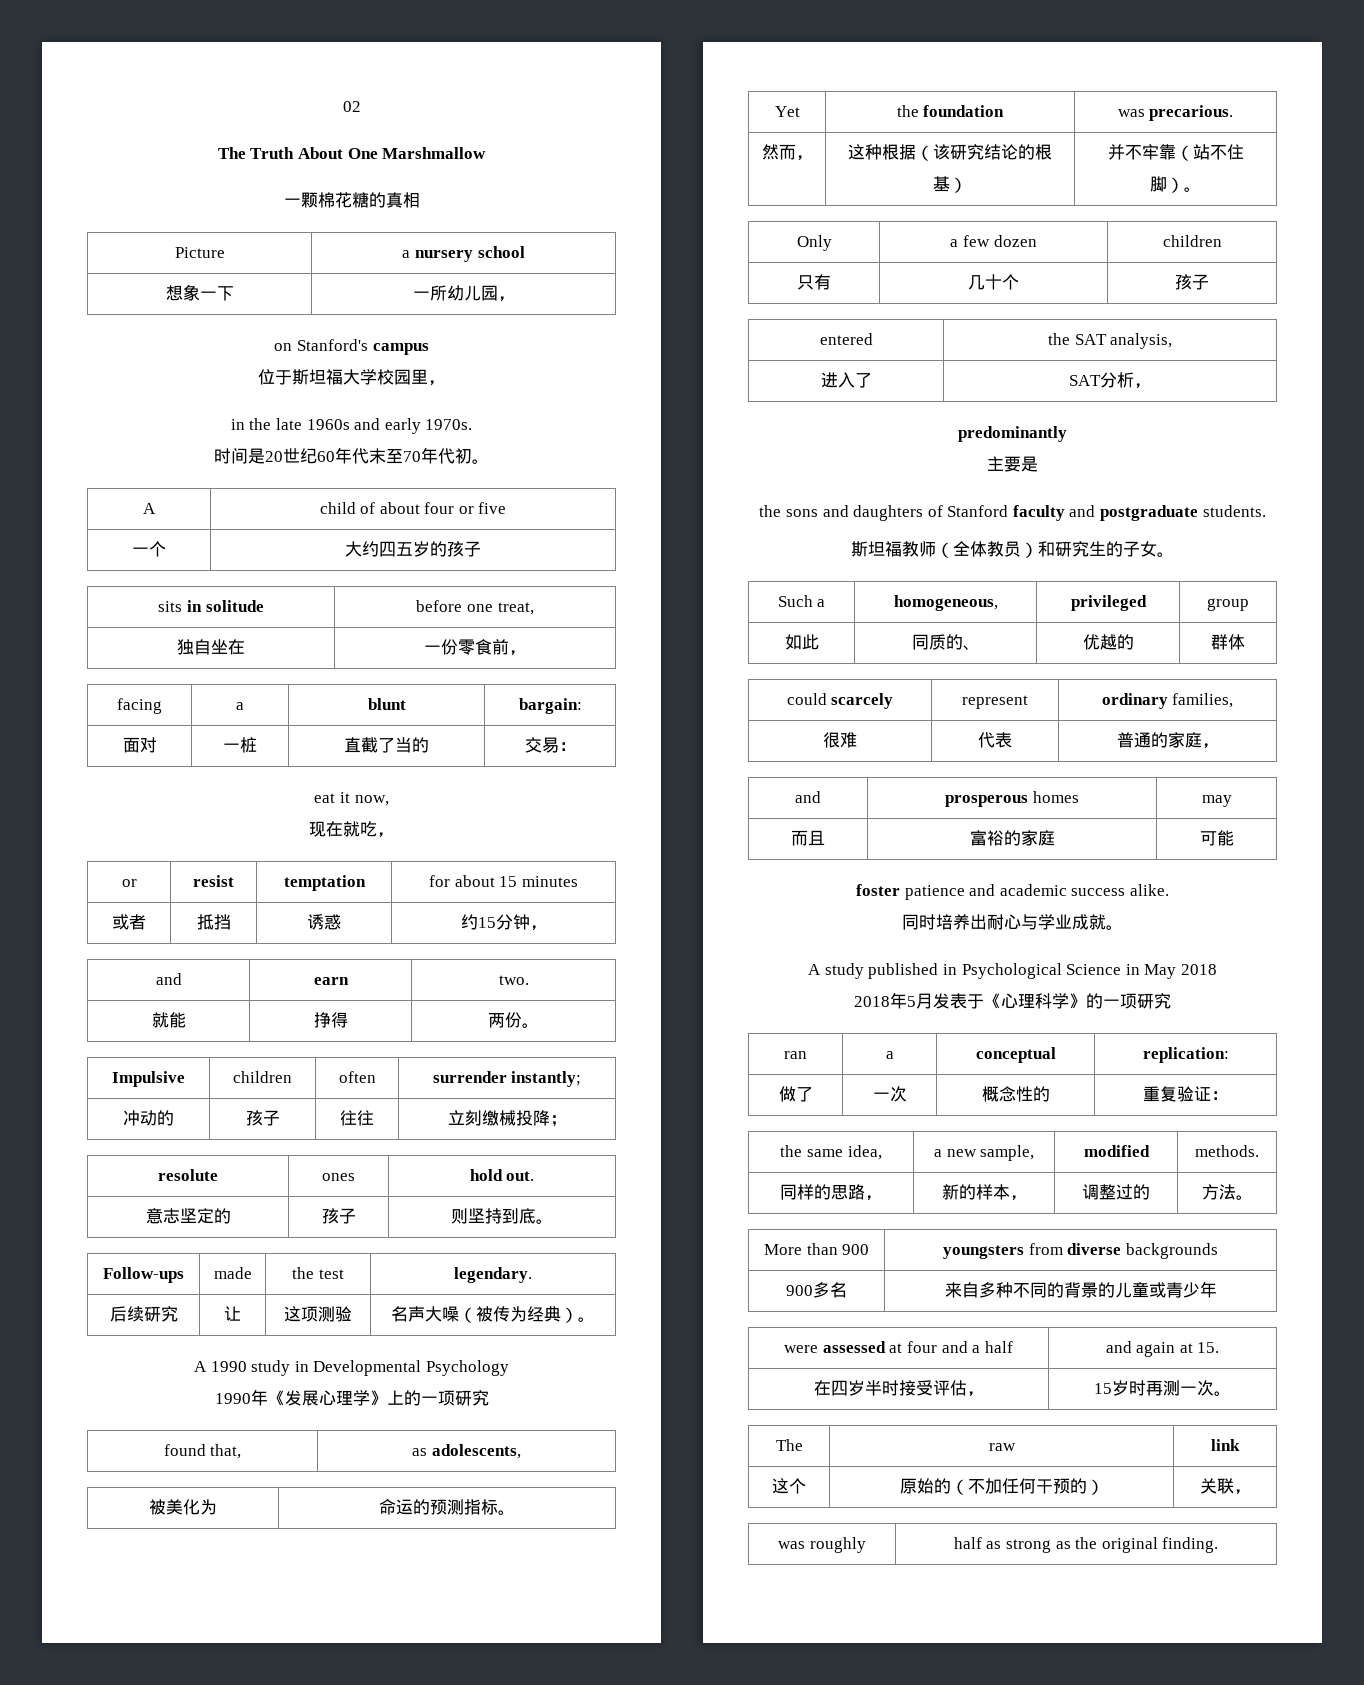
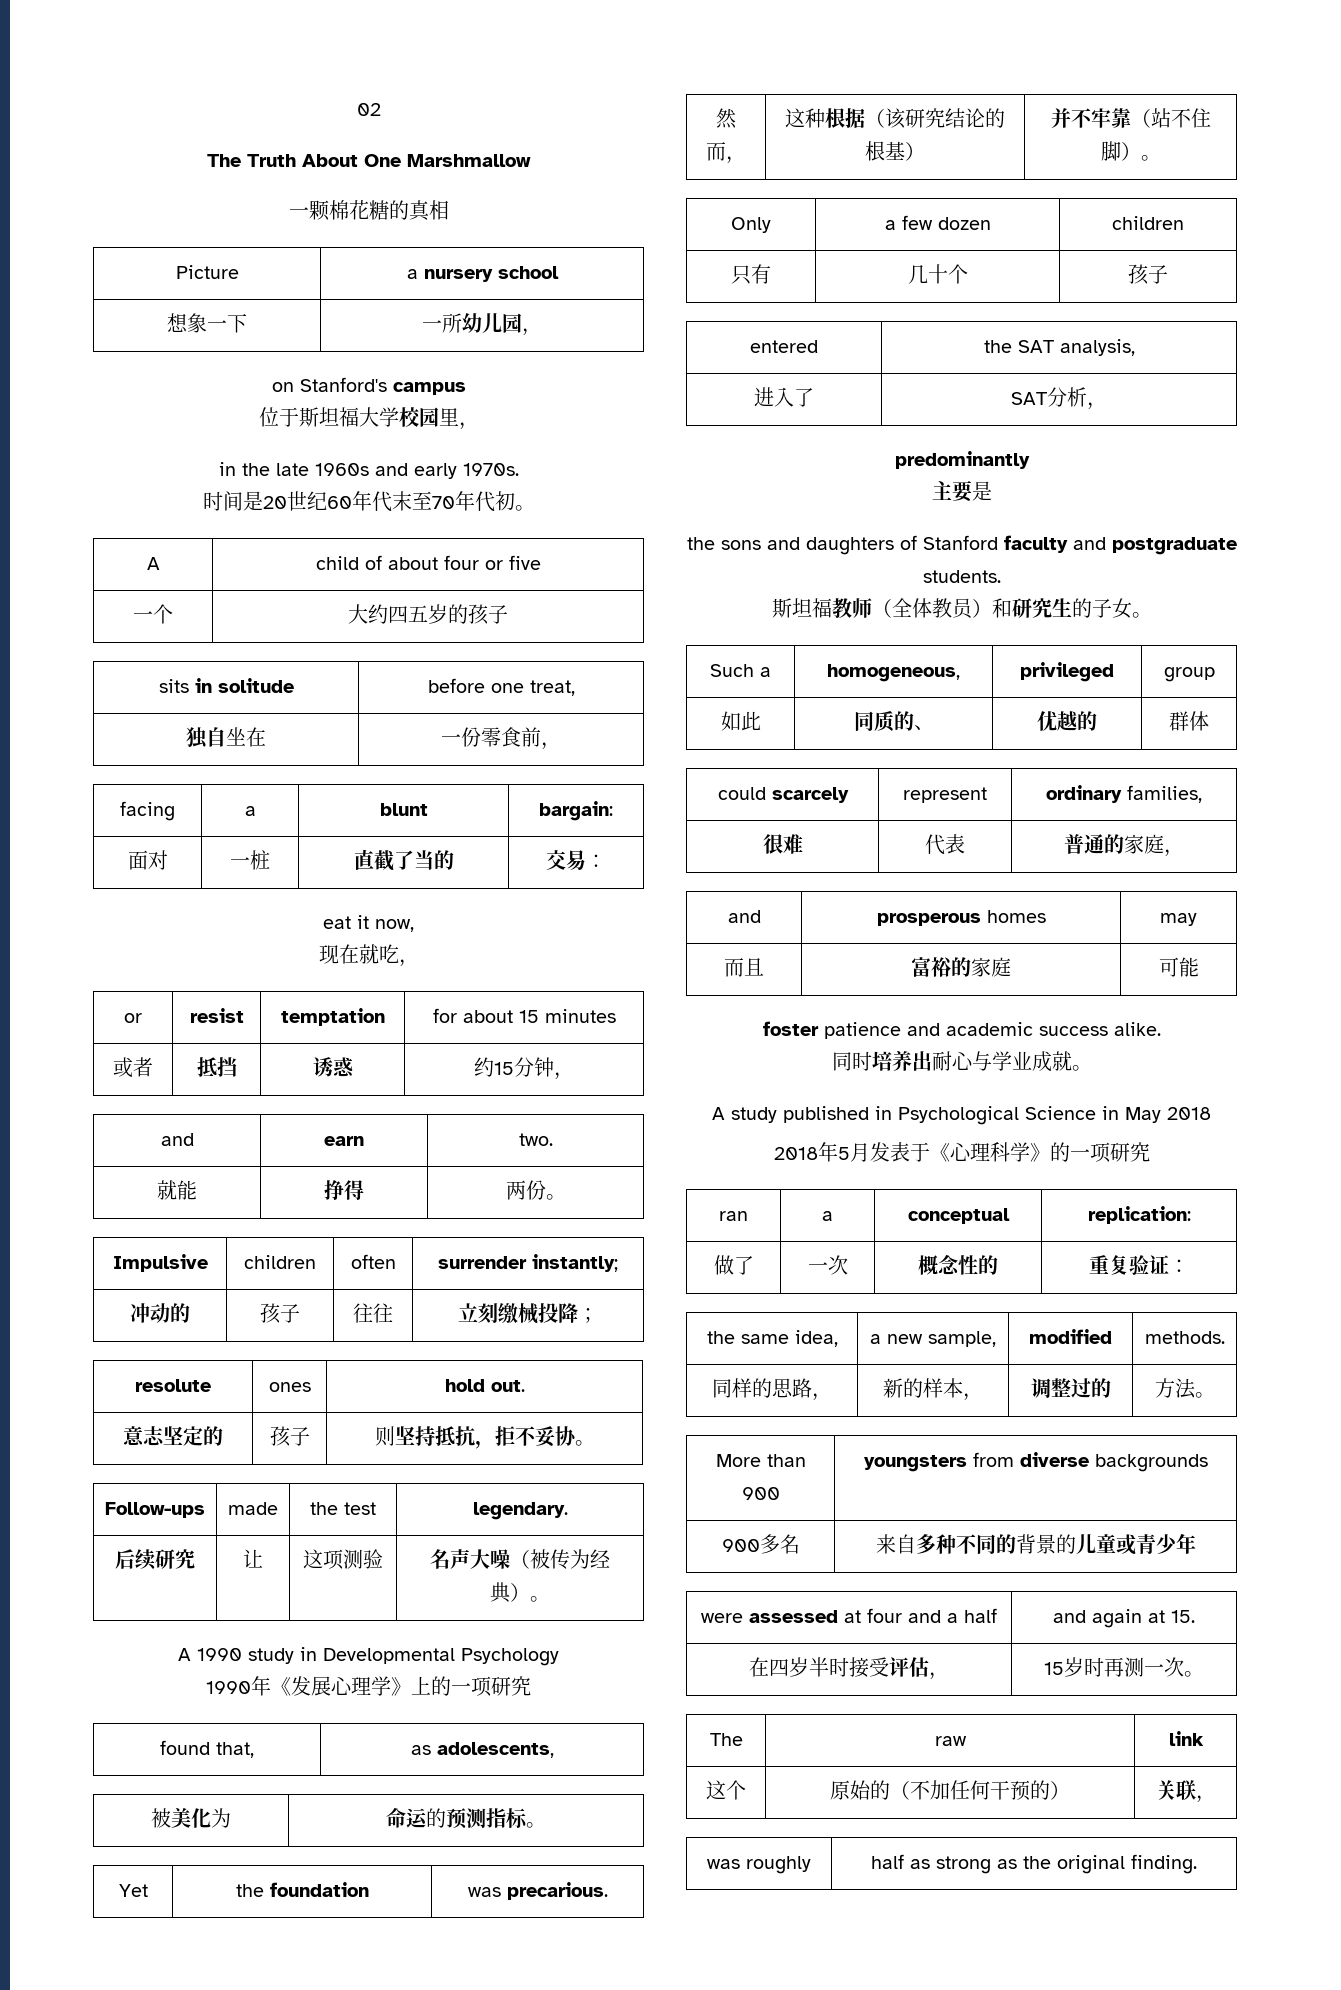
- 意志坚定的 | 孩子 | 则坚持到底。
+ 意志坚定的 | 孩子 | 则坚持抵抗，拒不妥协。

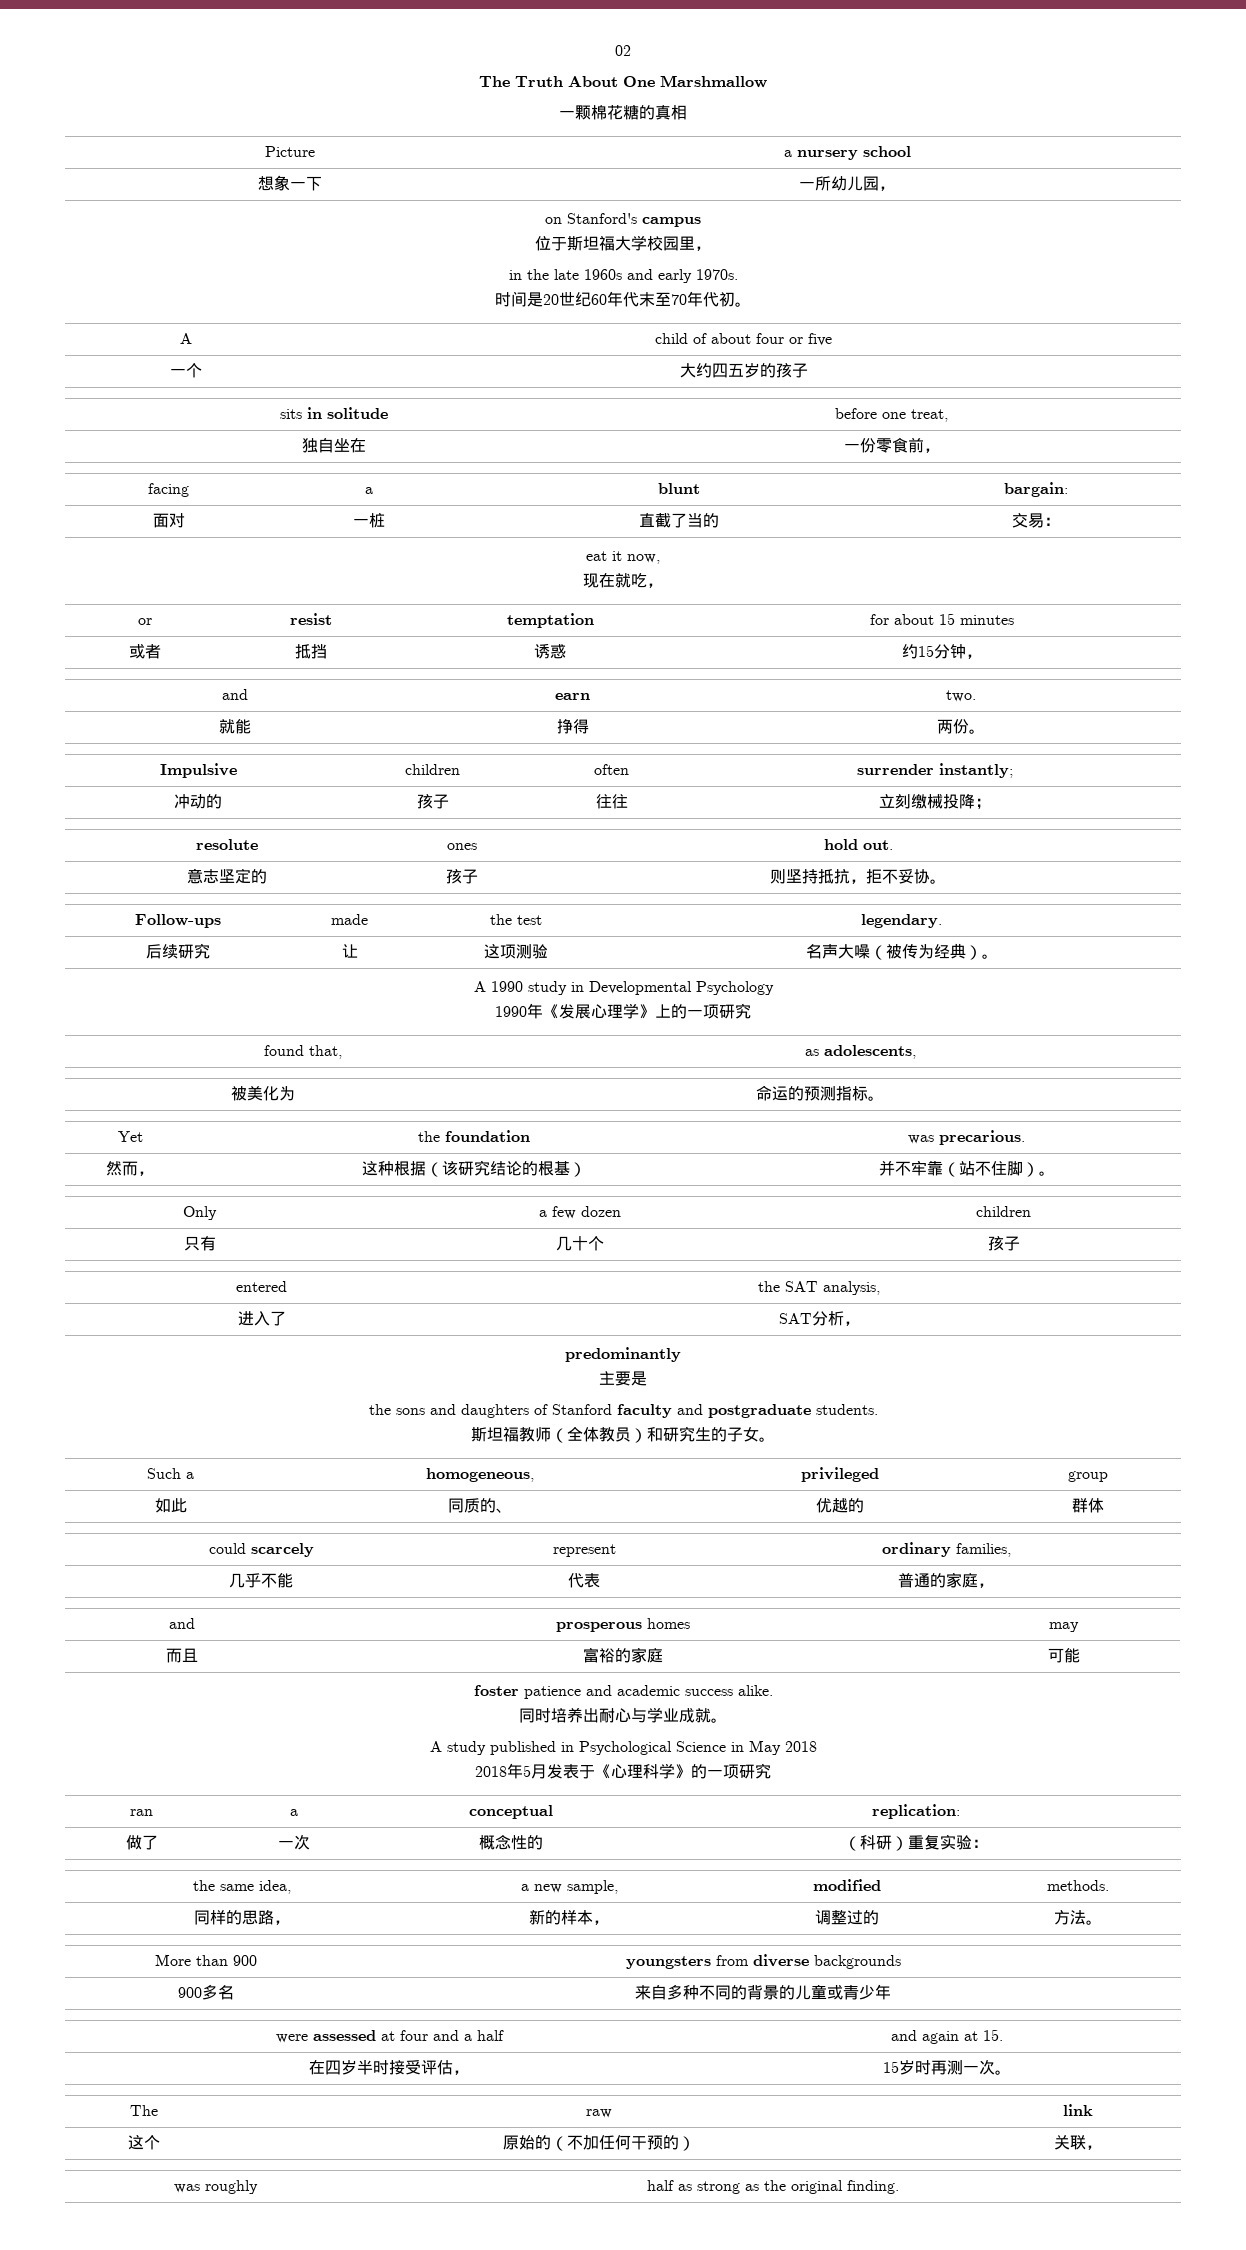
- 很难 | 代表 | 普通的家庭，
+ 几乎不能 | 代表 | 普通的家庭，
- 做了 | 一次 | 概念性的 | 重复验证：
+ 做了 | 一次 | 概念性的 | （科研）重复实验：

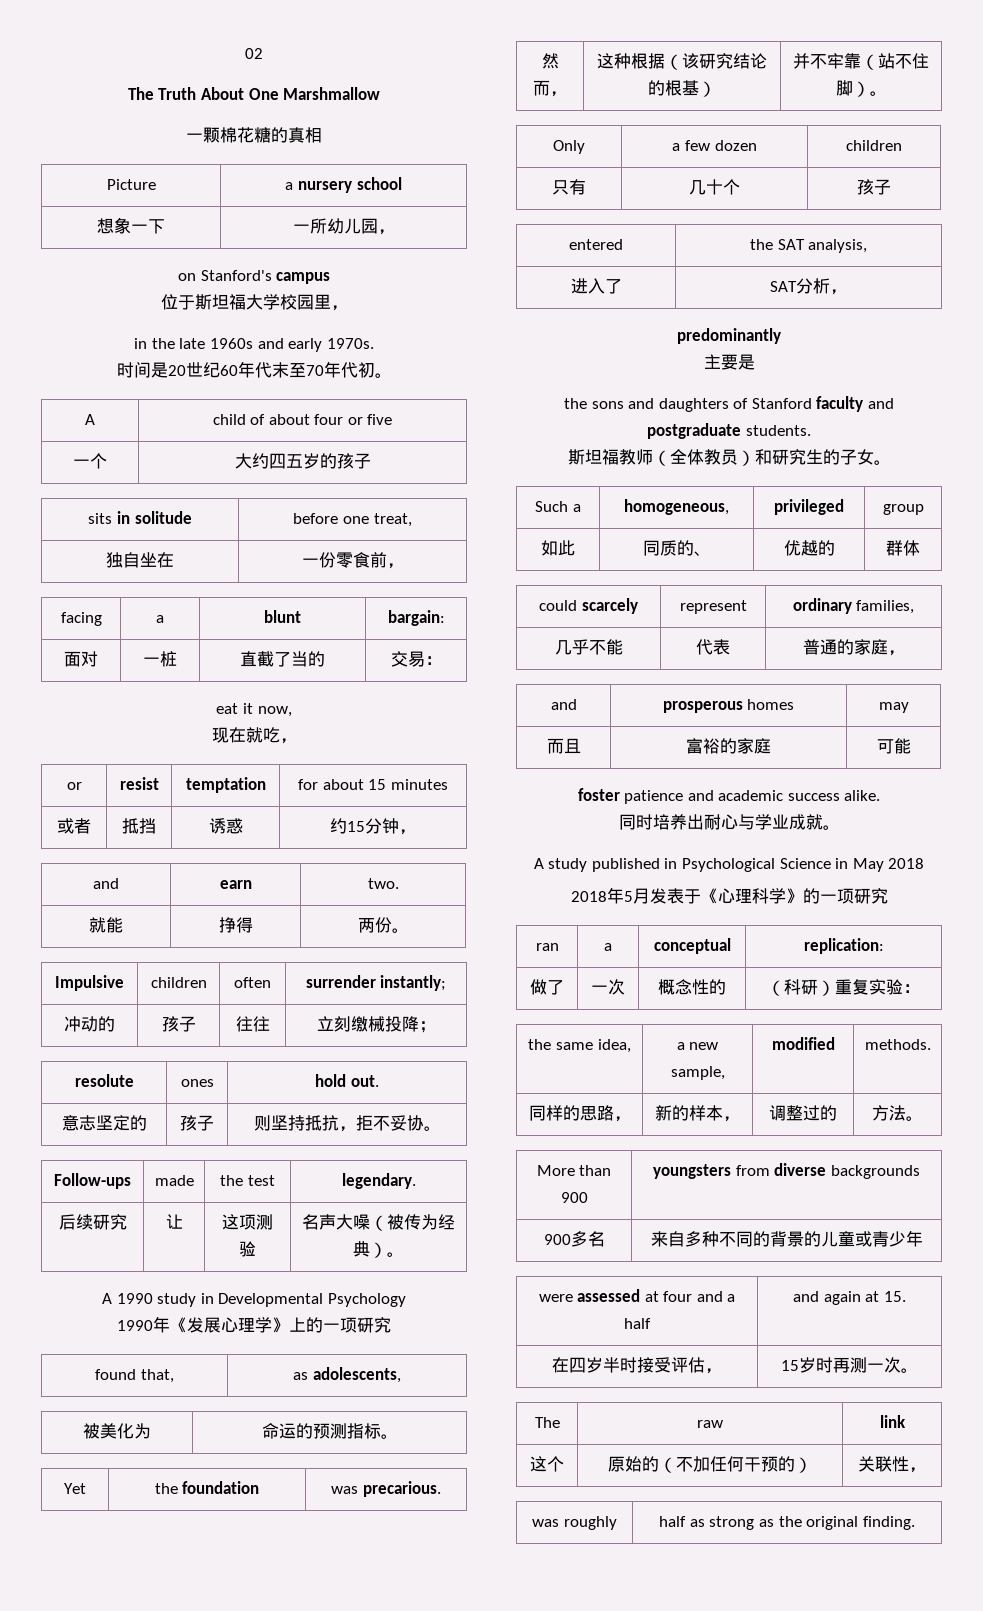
- 这个 | 原始的（不加任何干预的） | 关联，
+ 这个 | 原始的（不加任何干预的） | 关联性，

